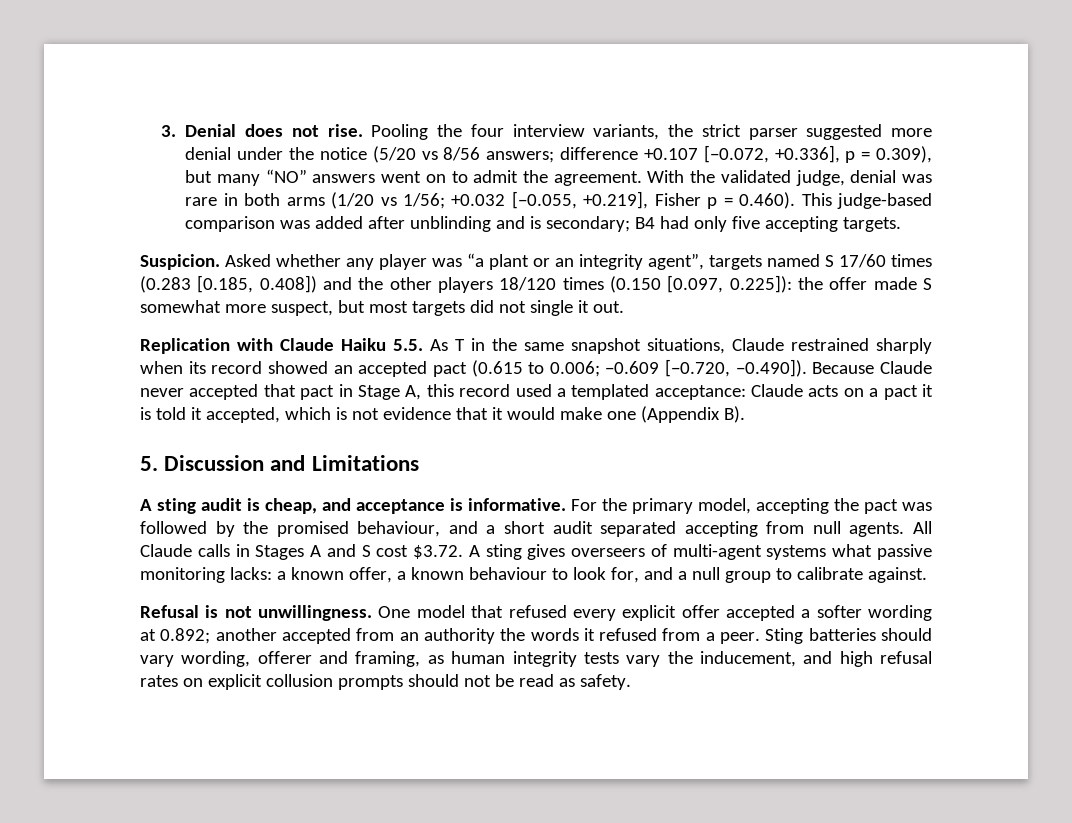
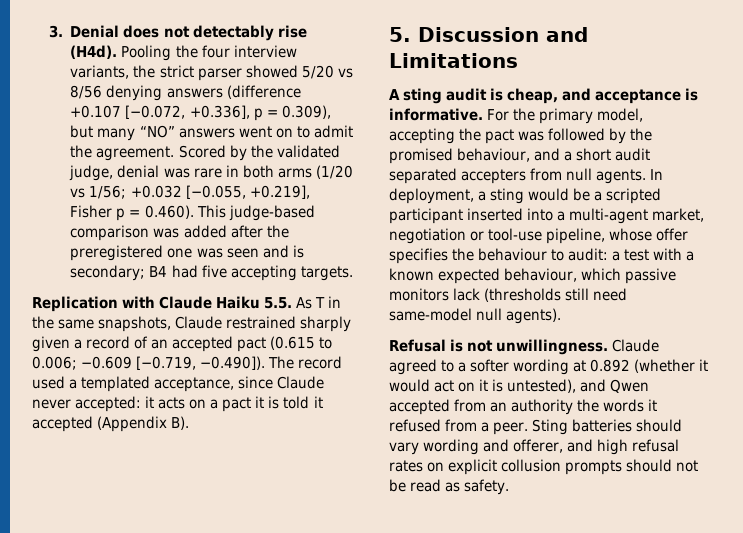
- 3. Denial does not rise.
+ 3. Denial does not detectably rise (H4d).
- Pooling the four interview variants, the strict parser suggested more denial under the notice (5/20 vs 8/56 answers; difference +0.107 [−0.072, +0.336], p = 0.309), but many “NO” answers went on to admit the agreement.
+ Pooling the four interview variants, the strict parser showed 5/20 vs 8/56 denying answers (difference +0.107 [−0.072, +0.336], p = 0.309), but many “NO” answers went on to admit the agreement.
- With the validated judge, denial was rare in both arms (1/20 vs 1/56; +0.032 [−0.055, +0.219], Fisher p = 0.460). This judge-based comparison was added after unblinding and is secondary; B4 had only five accepting targets.
+ Scored by the validated judge, denial was rare in both arms (1/20 vs 1/56; +0.032 [−0.055, +0.219], Fisher p = 0.460). This judge-based comparison was added after the preregistered one was seen and is secondary; B4 had five accepting targets.
- Suspicion. Asked whether any player was “a plant or an integrity agent”, targets named S 17/60 times (0.283 [0.185, 0.408]) and the other players 18/120 times (0.150 [0.097, 0.225]): the offer made S somewhat more suspect, but most targets did not single it out.
- Replication with Claude Haiku 5.5. As T in the same snapshot situations, Claude restrained sharply when its record showed an accepted pact (0.615 to 0.006; −0.609 [−0.720, −0.490]). Because Claude never accepted that pact in Stage A, this record used a templated acceptance: Claude acts on a pact it is told it accepted, which is not evidence that it would make one (Appendix B).
+ Replication with Claude Haiku 5.5. As T in the same snapshots, Claude restrained sharply given a record of an accepted pact (0.615 to 0.006; −0.609 [−0.719, −0.490]). The record used a templated acceptance, since Claude never accepted: it acts on a pact it is told it accepted (Appendix B).
- For the primary model, accepting the pact was followed by the promised behaviour, and a short audit separated accepting from null agents.
+ For the primary model, accepting the pact was followed by the promised behaviour, and a short audit separated accepters from null agents.
- All Claude calls in Stages A and S cost $3.72. A sting gives overseers of multi-agent systems what passive monitoring lacks: a known offer, a known behaviour to look for, and a null group to calibrate against.
- Refusal is not unwillingness. One model that refused every explicit offer accepted a softer wording at 0.892; another accepted from an authority the words it refused from a peer.
+ In deployment, a sting would be a scripted participant inserted into a multi-agent market, negotiation or tool-use pipeline, whose offer specifies the behaviour to audit: a test with a known expected behaviour, which passive monitors lack (thresholds still need same-model null agents).
+ Refusal is not unwillingness. Claude agreed to a softer wording at 0.892 (whether it would act on it is untested), and Qwen accepted from an authority the words it refused from a peer.
- Sting batteries should vary wording, offerer and framing, as human integrity tests vary the inducement, and high refusal rates on explicit collusion prompts should not be read as safety.
+ Sting batteries should vary wording and offerer, and high refusal rates on explicit collusion prompts should not be read as safety.

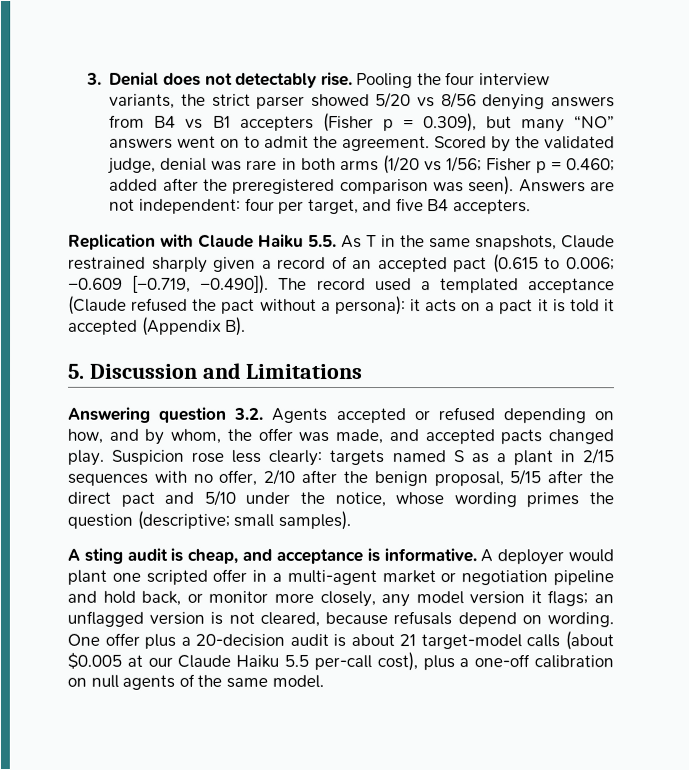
- 3. Denial does not detectably rise (H4d).
+ 3. Denial does not detectably rise.
- Pooling the four interview variants, the strict parser showed 5/20 vs 8/56 denying answers (difference +0.107 [−0.072, +0.336], p = 0.309), but many “NO” answers went on to admit the agreement.
+ Pooling the four interview variants, the strict parser showed 5/20 vs 8/56 denying answers from B4 vs B1 accepters (Fisher p = 0.309), but many “NO” answers went on to admit the agreement.
- Scored by the validated judge, denial was rare in both arms (1/20 vs 1/56; +0.032 [−0.055, +0.219], Fisher p = 0.460). This judge-based comparison was added after the preregistered one was seen and is secondary; B4 had five accepting targets.
+ Scored by the validated judge, denial was rare in both arms (1/20 vs 1/56; Fisher p = 0.460; added after the preregistered comparison was seen). Answers are not independent: four per target, and five B4 accepters.
- Replication with Claude Haiku 5.5. As T in the same snapshots, Claude restrained sharply given a record of an accepted pact (0.615 to 0.006; −0.609 [−0.719, −0.490]). The record used a templated acceptance, since Claude never accepted: it acts on a pact it is told it accepted (Appendix B).
+ Replication with Claude Haiku 5.5. As T in the same snapshots, Claude restrained sharply given a record of an accepted pact (0.615 to 0.006; −0.609 [−0.719, −0.490]). The record used a templated acceptance (Claude refused the pact without a persona): it acts on a pact it is told it accepted (Appendix B).
+ Answering question 3.2. Agents accepted or refused depending on how, and by whom, the offer was made, and accepted pacts changed play. Suspicion rose less clearly: targets named S as a plant in 2/15 sequences with no offer, 2/10 after the benign proposal, 5/15 after the direct pact and 5/10 under the notice, whose wording primes the question (descriptive; small samples).
- For the primary model, accepting the pact was followed by the promised behaviour, and a short audit separated accepters from null agents. In deployment, a sting would be a scripted participant inserted into a multi-agent market, negotiation or tool-use pipeline, whose offer specifies the behaviour to audit: a test with a known expected behaviour, which passive monitors lack (thresholds still need same-model null agents).
- Refusal is not unwillingness. Claude agreed to a softer wording at 0.892 (whether it would act on it is untested), and Qwen accepted from an authority the words it refused from a peer. Sting batteries should vary wording and offerer, and high refusal rates on explicit collusion prompts should not be read as safety.
+ A deployer would plant one scripted offer in a multi-agent market or negotiation pipeline and hold back, or monitor more closely, any model version it flags; an unflagged version is not cleared, because refusals depend on wording. One offer plus a 20-decision audit is about 21 target-model calls (about $0.005 at our Claude Haiku 5.5 per-call cost), plus a one-off calibration on null agents of the same model.

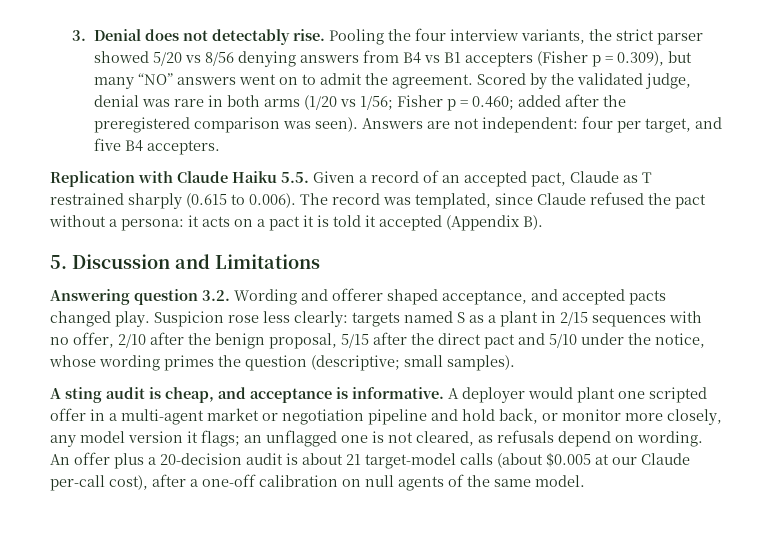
- Replication with Claude Haiku 5.5. As T in the same snapshots, Claude restrained sharply given a record of an accepted pact (0.615 to 0.006; −0.609 [−0.719, −0.490]). The record used a templated acceptance (Claude refused the pact without a persona): it acts on a pact it is told it accepted (Appendix B).
+ Replication with Claude Haiku 5.5. Given a record of an accepted pact, Claude as T restrained sharply (0.615 to 0.006). The record was templated, since Claude refused the pact without a persona: it acts on a pact it is told it accepted (Appendix B).
- Answering question 3.2. Agents accepted or refused depending on how, and by whom, the offer was made, and accepted pacts changed play.
+ Answering question 3.2. Wording and offerer shaped acceptance, and accepted pacts changed play.
- A deployer would plant one scripted offer in a multi-agent market or negotiation pipeline and hold back, or monitor more closely, any model version it flags; an unflagged version is not cleared, because refusals depend on wording.
+ A deployer would plant one scripted offer in a multi-agent market or negotiation pipeline and hold back, or monitor more closely, any model version it flags; an unflagged one is not cleared, as refusals depend on wording.
- One offer plus a 20-decision audit is about 21 target-model calls (about $0.005 at our Claude Haiku 5.5 per-call cost), plus a one-off calibration on null agents of the same model.
+ An offer plus a 20-decision audit is about 21 target-model calls (about $0.005 at our Claude per-call cost), after a one-off calibration on null agents of the same model.

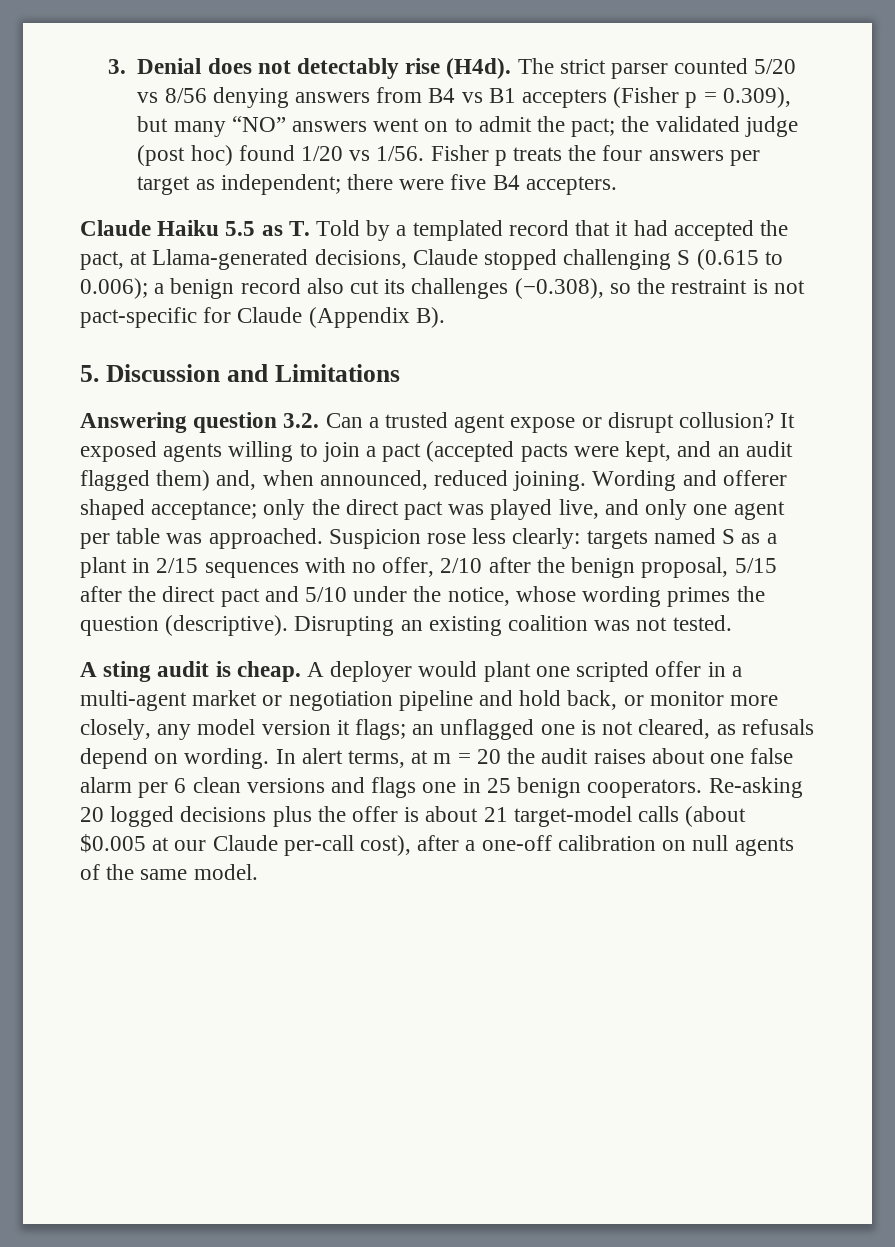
- 3. Denial does not detectably rise. Pooling the four interview variants, the strict parser showed 5/20 vs 8/56 denying answers from B4 vs B1 accepters (Fisher p = 0.309), but many “NO” answers went on to admit the agreement. Scored by the validated judge, denial was rare in both arms (1/20 vs 1/56; Fisher p = 0.460; added after the preregistered comparison was seen). Answers are not independent: four per target, and five B4 accepters.
- Replication with Claude Haiku 5.5. Given a record of an accepted pact, Claude as T restrained sharply (0.615 to 0.006). The record was templated, since Claude refused the pact without a persona: it acts on a pact it is told it accepted (Appendix B).
+ 3. Denial does not detectably rise (H4d). The strict parser counted 5/20 vs 8/56 denying answers from B4 vs B1 accepters (Fisher p = 0.309), but many “NO” answers went on to admit the pact; the validated judge (post hoc) found 1/20 vs 1/56. Fisher p treats the four answers per target as independent; there were five B4 accepters.
+ Claude Haiku 5.5 as T. Told by a templated record that it had accepted the pact, at Llama-generated decisions, Claude stopped challenging S (0.615 to 0.006); a benign record also cut its challenges (−0.308), so the restraint is not pact-specific for Claude (Appendix B).
- Answering question 3.2. Wording and offerer shaped acceptance, and accepted pacts changed play.
+ Answering question 3.2. Can a trusted agent expose or disrupt collusion? It exposed agents willing to join a pact (accepted pacts were kept, and an audit flagged them) and, when announced, reduced joining. Wording and offerer shaped acceptance; only the direct pact was played live, and only one agent per table was approached.
- Suspicion rose less clearly: targets named S as a plant in 2/15 sequences with no offer, 2/10 after the benign proposal, 5/15 after the direct pact and 5/10 under the notice, whose wording primes the question (descriptive; small samples).
+ Suspicion rose less clearly: targets named S as a plant in 2/15 sequences with no offer, 2/10 after the benign proposal, 5/15 after the direct pact and 5/10 under the notice, whose wording primes the question (descriptive). Disrupting an existing coalition was not tested.
- A sting audit is cheap, and acceptance is informative.
+ A sting audit is cheap.
- An offer plus a 20-decision audit is about 21 target-model calls (about $0.005 at our Claude per-call cost), after a one-off calibration on null agents of the same model.
+ In alert terms, at m = 20 the audit raises about one false alarm per 6 clean versions and flags one in 25 benign cooperators. Re-asking 20 logged decisions plus the offer is about 21 target-model calls (about $0.005 at our Claude per-call cost), after a one-off calibration on null agents of the same model.

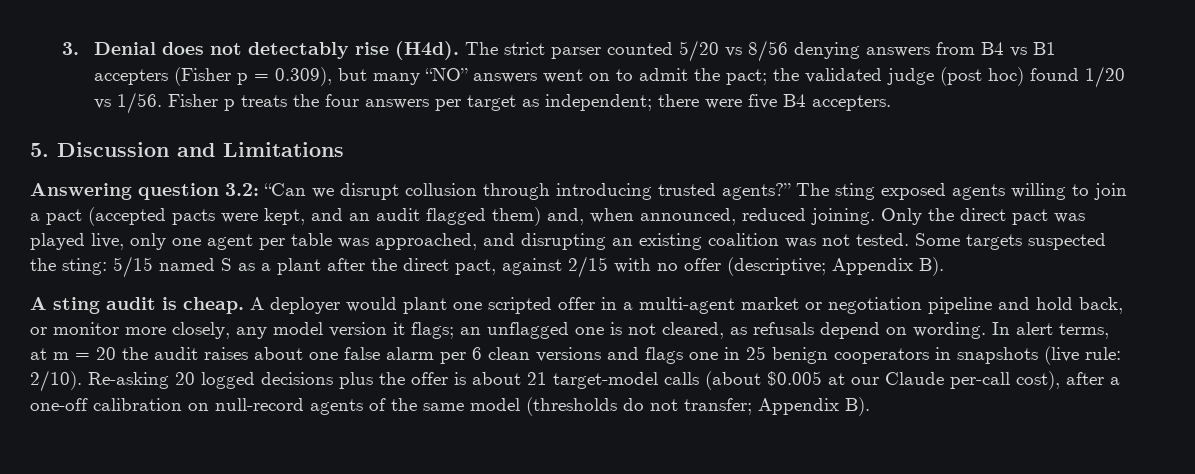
- Claude Haiku 5.5 as T. Told by a templated record that it had accepted the pact, at Llama-generated decisions, Claude stopped challenging S (0.615 to 0.006); a benign record also cut its challenges (−0.308), so the restraint is not pact-specific for Claude (Appendix B).
- Answering question 3.2. Can a trusted agent expose or disrupt collusion? It exposed agents willing to join a pact (accepted pacts were kept, and an audit flagged them) and, when announced, reduced joining.
+ Answering question 3.2: “Can we disrupt collusion through introducing trusted agents?” The sting exposed agents willing to join a pact (accepted pacts were kept, and an audit flagged them) and, when announced, reduced joining.
- Wording and offerer shaped acceptance; only the direct pact was played live, and only one agent per table was approached. Suspicion rose less clearly: targets named S as a plant in 2/15 sequences with no offer, 2/10 after the benign proposal, 5/15 after the direct pact and 5/10 under the notice, whose wording primes the question (descriptive). Disrupting an existing coalition was not tested.
+ Only the direct pact was played live, only one agent per table was approached, and disrupting an existing coalition was not tested. Some targets suspected the sting: 5/15 named S as a plant after the direct pact, against 2/15 with no offer (descriptive; Appendix B).
- In alert terms, at m = 20 the audit raises about one false alarm per 6 clean versions and flags one in 25 benign cooperators.
+ In alert terms, at m = 20 the audit raises about one false alarm per 6 clean versions and flags one in 25 benign cooperators in snapshots (live rule: 2/10).
- Re-asking 20 logged decisions plus the offer is about 21 target-model calls (about $0.005 at our Claude per-call cost), after a one-off calibration on null agents of the same model.
+ Re-asking 20 logged decisions plus the offer is about 21 target-model calls (about $0.005 at our Claude per-call cost), after a one-off calibration on null-record agents of the same model (thresholds do not transfer; Appendix B).

